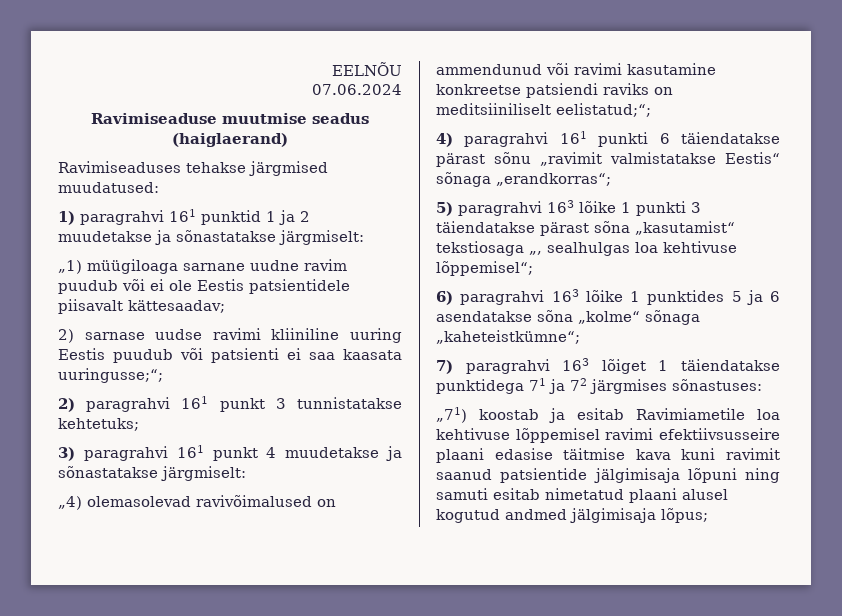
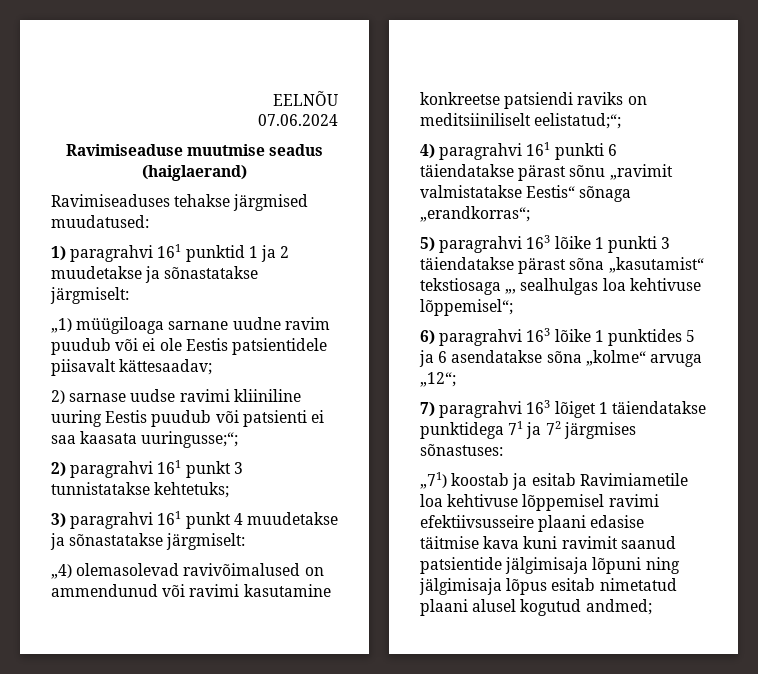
- 6) paragrahvi 163 lõike 1 punktides 5 ja 6 asendatakse sõna „kolme“ sõnaga „kaheteistkümne“;
+ 6) paragrahvi 163 lõike 1 punktides 5 ja 6 asendatakse sõna „kolme“ arvuga „12“;
- „71) koostab ja esitab Ravimiametile loa kehtivuse lõppemisel ravimi efektiivsusseire plaani edasise täitmise kava kuni ravimit saanud patsientide jälgimisaja lõpuni ning samuti esitab nimetatud plaani alusel kogutud andmed jälgimisaja lõpus;
+ „71) koostab ja esitab Ravimiametile loa kehtivuse lõppemisel ravimi efektiivsusseire plaani edasise täitmise kava kuni ravimit saanud patsientide jälgimisaja lõpuni ning jälgimisaja lõpus esitab nimetatud plaani alusel kogutud andmed;

